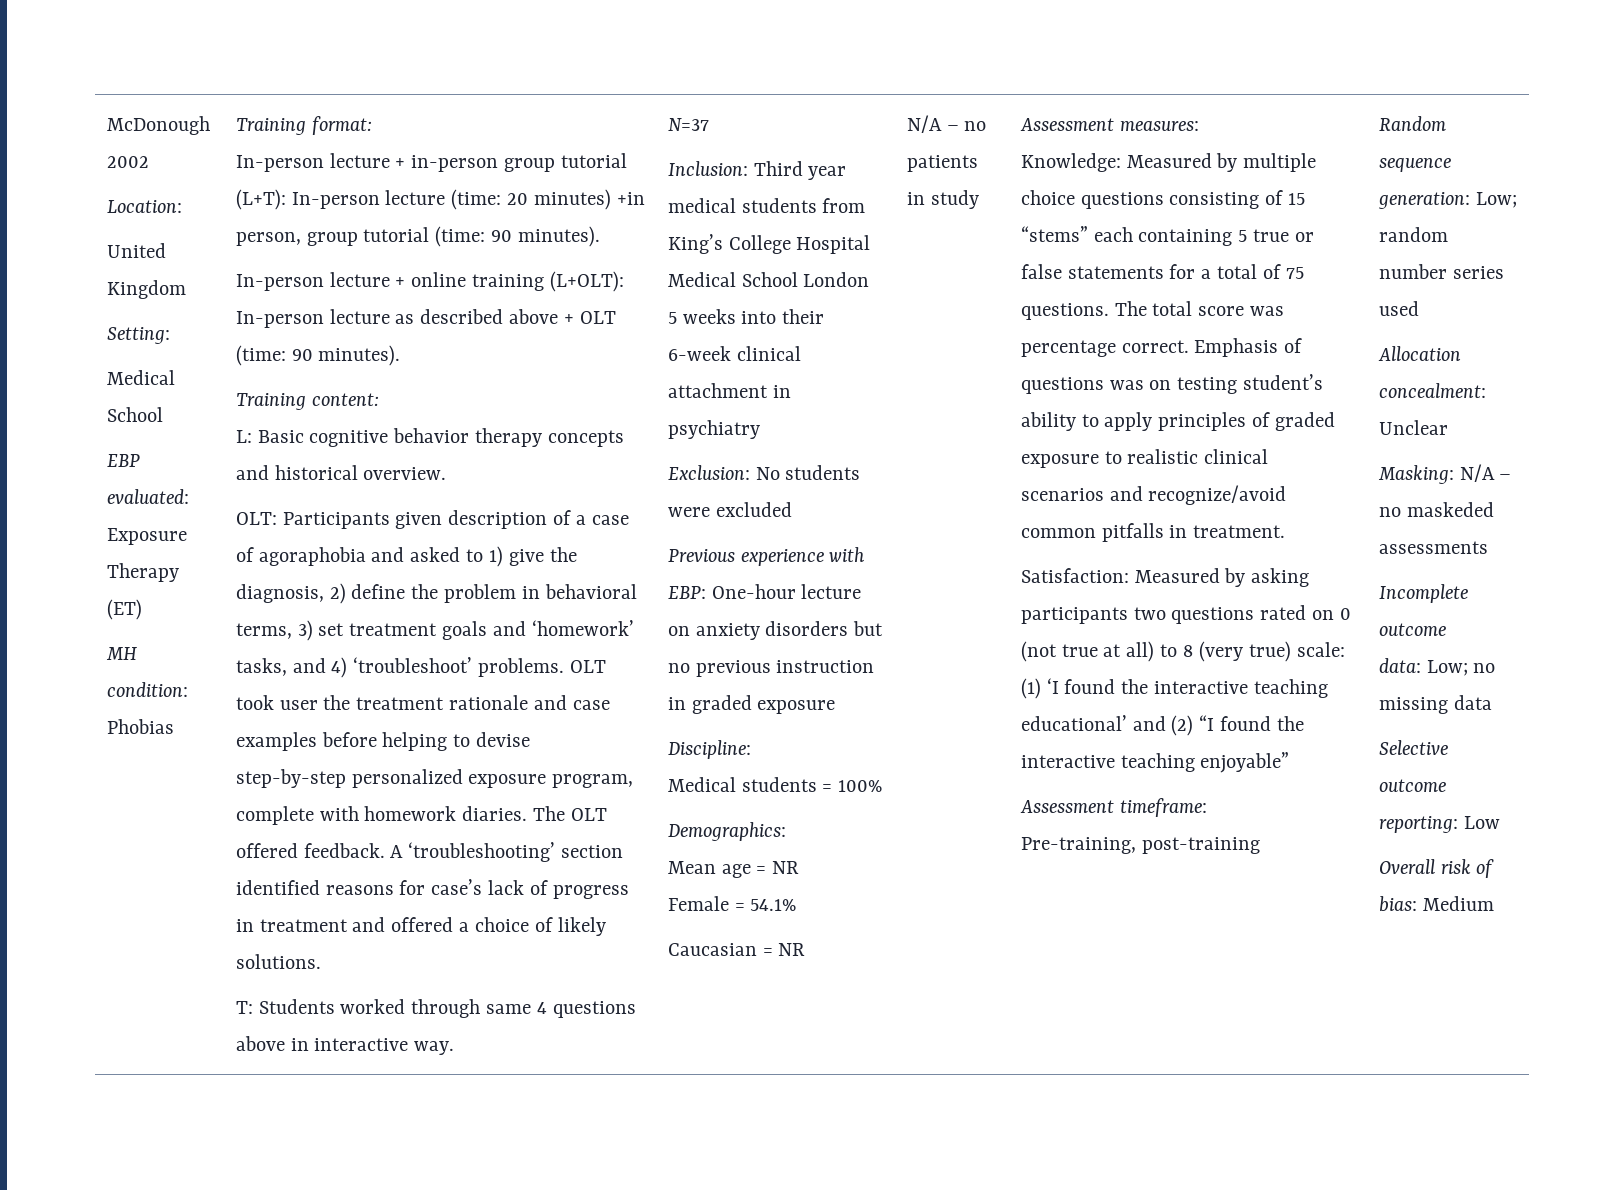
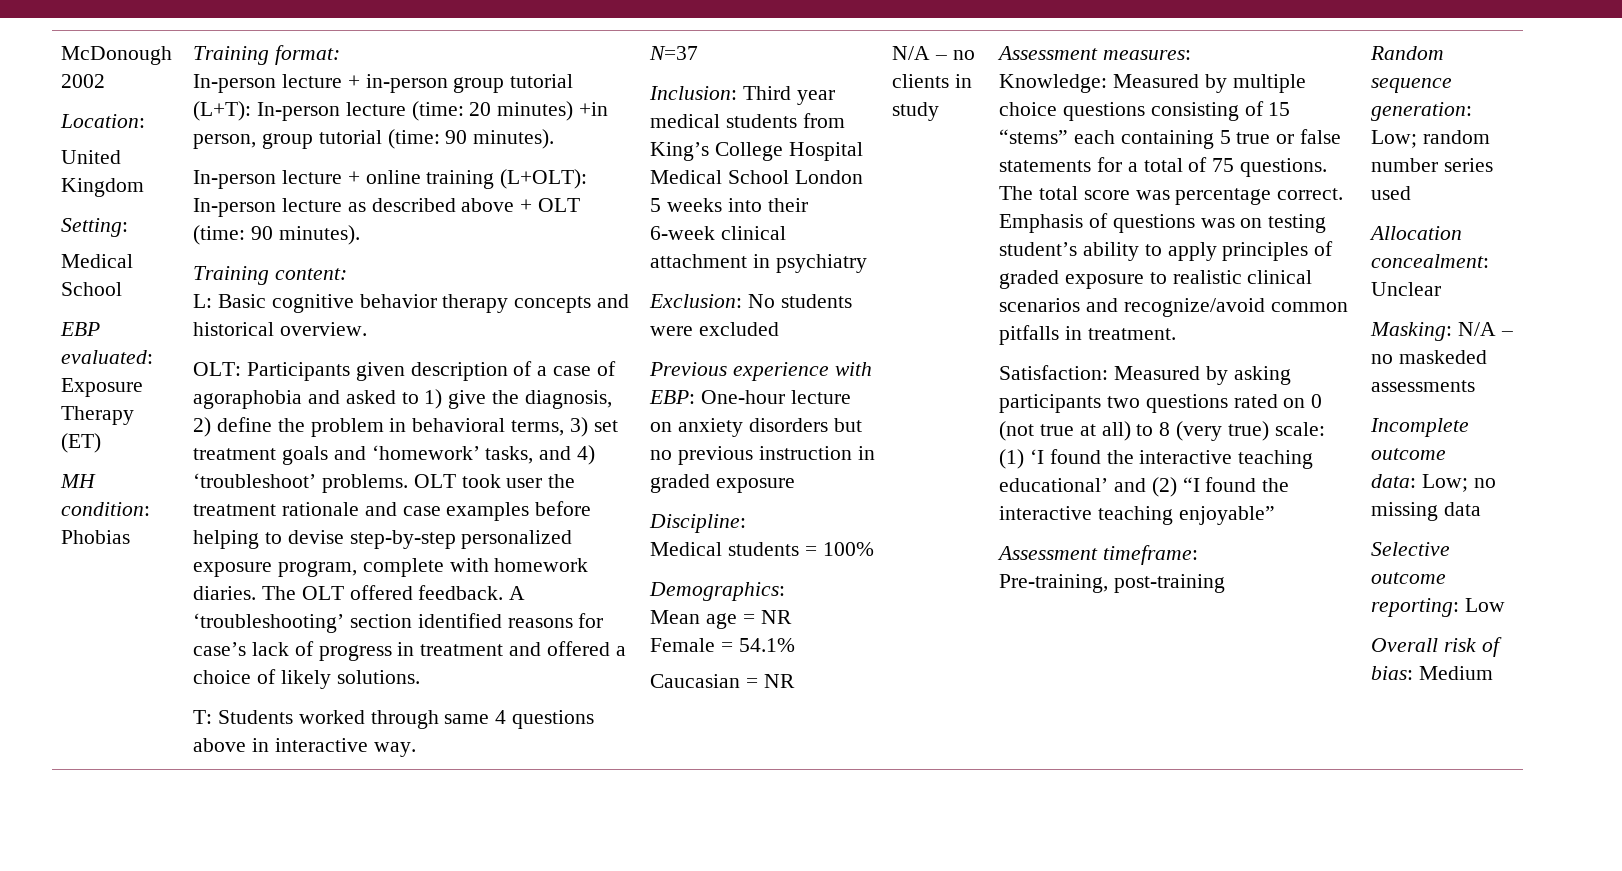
- N/A – no patients in study
+ N/A – no clients in study

